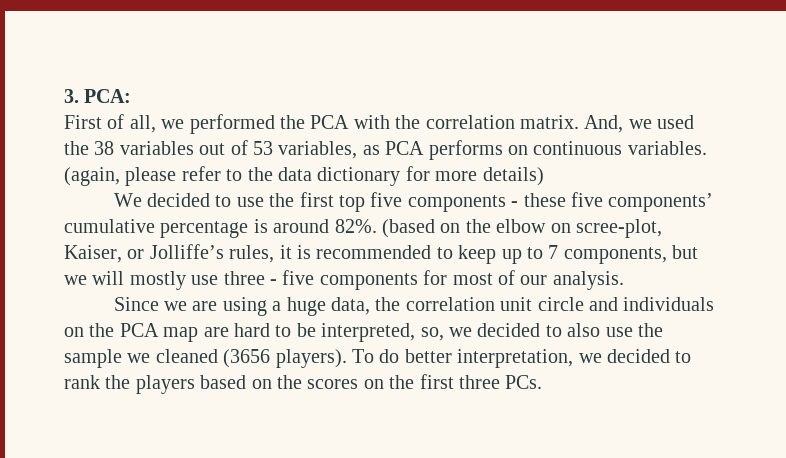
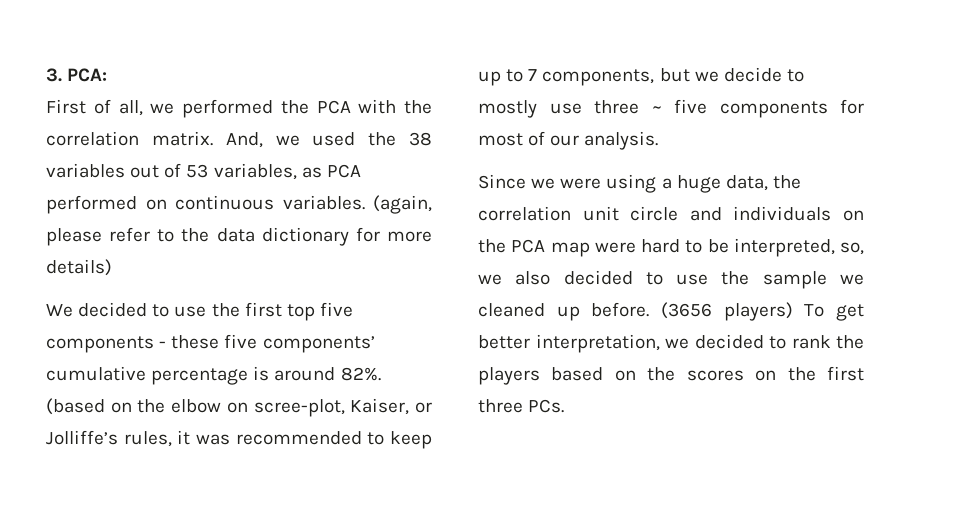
- And, we used the 38 variables out of 53 variables, as PCA performs on continuous variables.
+ And, we used the 38 variables out of 53 variables, as PCA performed on continuous variables.
- (based on the elbow on scree-plot, Kaiser, or Jolliffe’s rules, it is recommended to keep up to 7 components, but we will mostly use three - five components for most of our analysis.
+ (based on the elbow on scree-plot, Kaiser, or Jolliffe’s rules, it was recommended to keep up to 7 components, but we decide to mostly use three ~ five components for most of our analysis.
- Since we are using a huge data, the correlation unit circle and individuals on the PCA map are hard to be interpreted, so, we decided to also use the sample we cleaned (3656 players). To do better interpretation, we decided to rank the players based on the scores on the first three PCs.
+ Since we were using a huge data, the correlation unit circle and individuals on the PCA map were hard to be interpreted, so, we also decided to use the sample we cleaned up before. (3656 players) To get better interpretation, we decided to rank the players based on the scores on the first three PCs.

